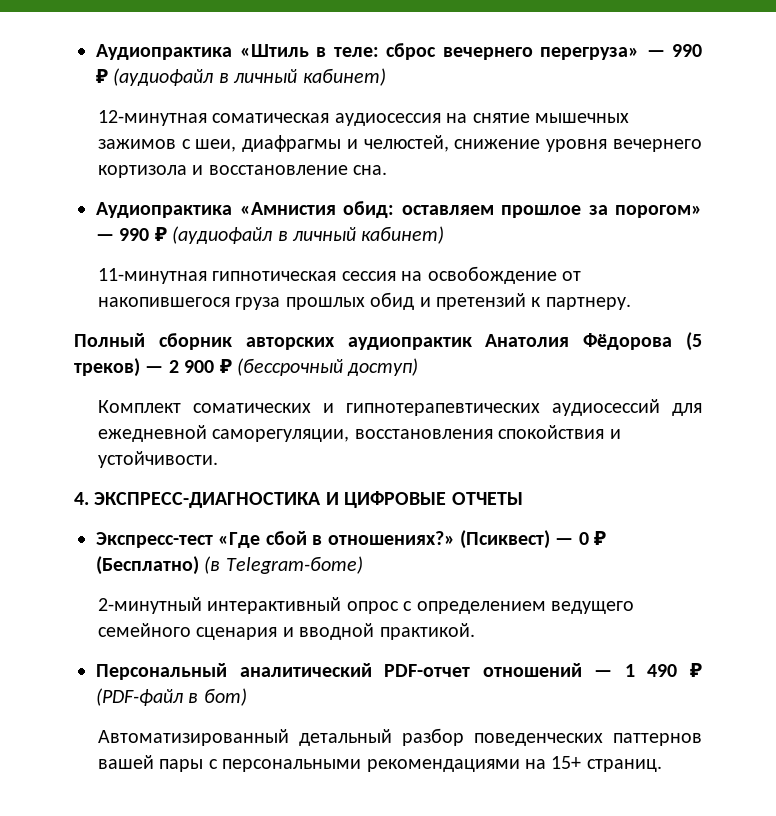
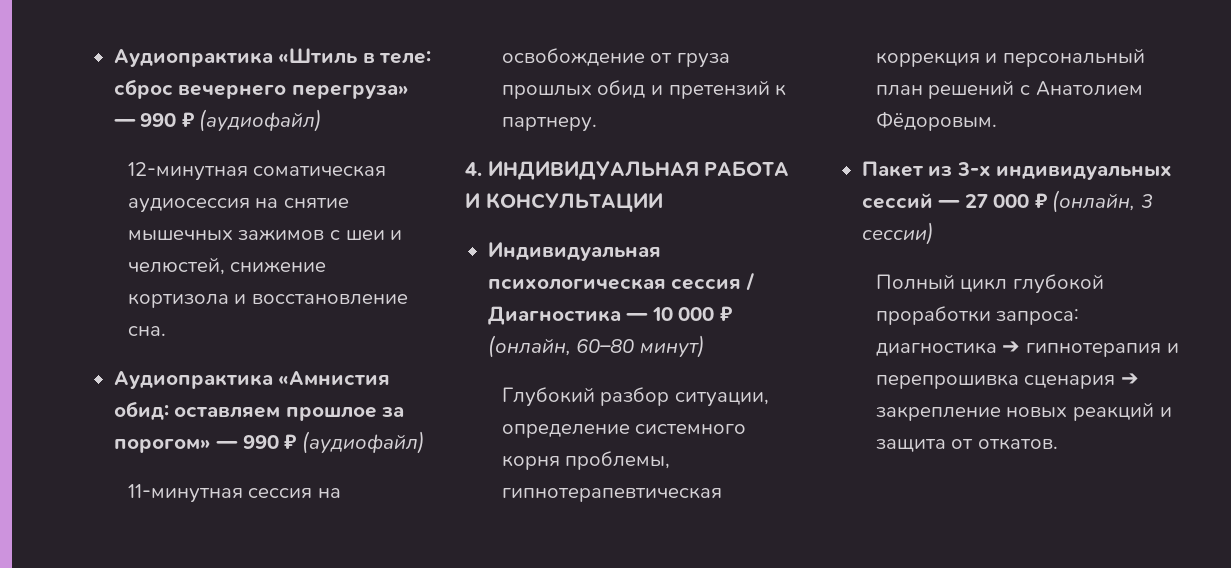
- Аудиопрактика «Штиль в теле: сброс вечернего перегруза» — 990 ₽ (аудиофайл в личный кабинет)
+ Аудиопрактика «Штиль в теле: сброс вечернего перегруза» — 990 ₽ (аудиофайл)
- 12-минутная соматическая аудиосессия на снятие мышечных зажимов с шеи, диафрагмы и челюстей, снижение уровня вечернего кортизола и восстановление сна.
+ 12-минутная соматическая аудиосессия на снятие мышечных зажимов с шеи и челюстей, снижение кортизола и восстановление сна.
- Аудиопрактика «Амнистия обид: оставляем прошлое за порогом» — 990 ₽ (аудиофайл в личный кабинет)
+ Аудиопрактика «Амнистия обид: оставляем прошлое за порогом» — 990 ₽ (аудиофайл)
- 11-минутная гипнотическая сессия на освобождение от накопившегося груза прошлых обид и претензий к партнеру.
+ 11-минутная сессия на освобождение от груза прошлых обид и претензий к партнеру.
- Полный сборник авторских аудиопрактик Анатолия Фёдорова (5 треков) — 2 900 ₽ (бессрочный доступ)
- Комплект соматических и гипнотерапевтических аудиосессий для ежедневной саморегуляции, восстановления спокойствия и устойчивости.
- 4. ЭКСПРЕСС-ДИАГНОСТИКА И ЦИФРОВЫЕ ОТЧЕТЫ
- Экспресс-тест «Где сбой в отношениях?» (Псиквест) — 0 ₽ (Бесплатно) (в Telegram-боте)
- 2-минутный интерактивный опрос с определением ведущего семейного сценария и вводной практикой.
- Персональный аналитический PDF-отчет отношений — 1 490 ₽ (PDF-файл в бот)
- Автоматизированный детальный разбор поведенческих паттернов вашей пары с персональными рекомендациями на 15+ страниц.
+ 4. ИНДИВИДУАЛЬНАЯ РАБОТА И КОНСУЛЬТАЦИИ
+ Индивидуальная психологическая сессия / Диагностика — 10 000 ₽ (онлайн, 60–80 минут)
+ Глубокий разбор ситуации, определение системного корня проблемы, гипнотерапевтическая коррекция и персональный план решений с Анатолием Фёдоровым.
+ Пакет из 3-х индивидуальных сессий — 27 000 ₽ (онлайн, 3 сессии)
+ Полный цикл глубокой проработки запроса: диагностика ➔ гипнотерапия и перепрошивка сценария ➔ закрепление новых реакций и защита от откатов.

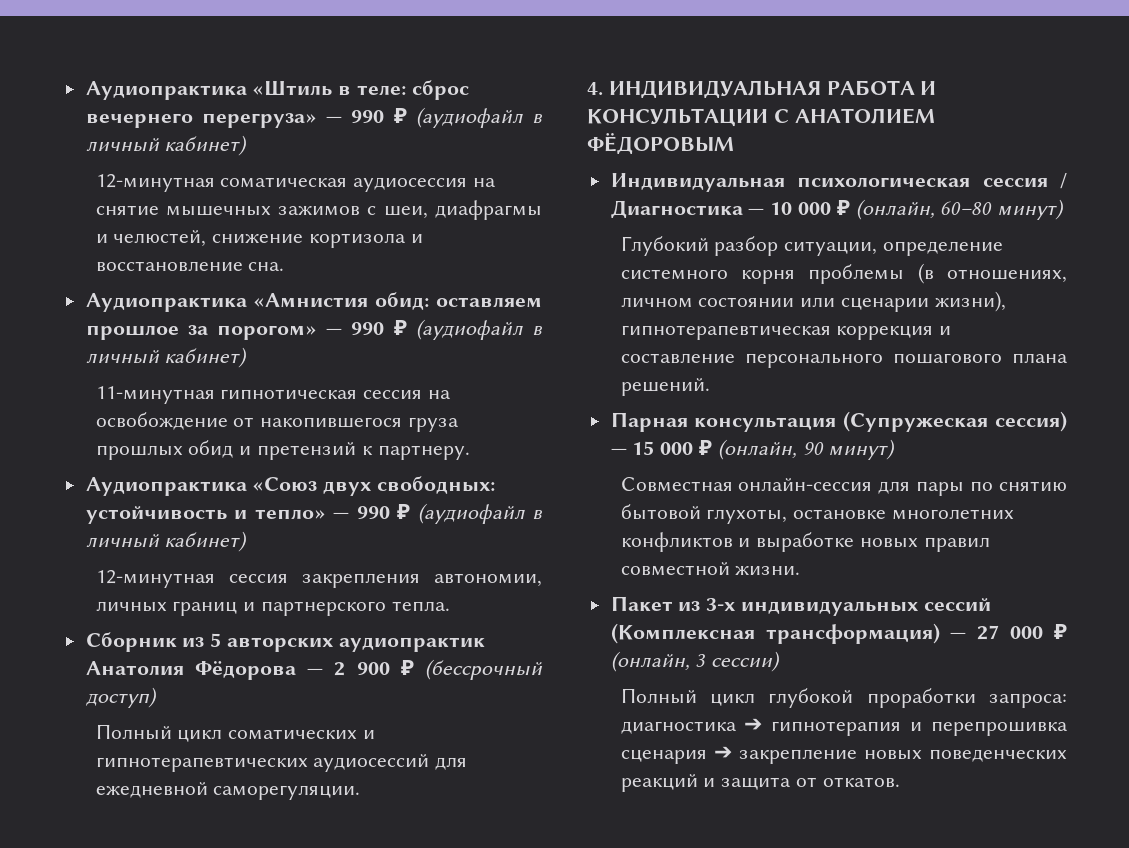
- Аудиопрактика «Штиль в теле: сброс вечернего перегруза» — 990 ₽ (аудиофайл)
+ Аудиопрактика «Штиль в теле: сброс вечернего перегруза» — 990 ₽ (аудиофайл в личный кабинет)
- 12-минутная соматическая аудиосессия на снятие мышечных зажимов с шеи и челюстей, снижение кортизола и восстановление сна.
+ 12-минутная соматическая аудиосессия на снятие мышечных зажимов с шеи, диафрагмы и челюстей, снижение кортизола и восстановление сна.
- Аудиопрактика «Амнистия обид: оставляем прошлое за порогом» — 990 ₽ (аудиофайл)
+ Аудиопрактика «Амнистия обид: оставляем прошлое за порогом» — 990 ₽ (аудиофайл в личный кабинет)
- 11-минутная сессия на освобождение от груза прошлых обид и претензий к партнеру.
+ 11-минутная гипнотическая сессия на освобождение от накопившегося груза прошлых обид и претензий к партнеру.
+ Аудиопрактика «Союз двух свободных: устойчивость и тепло» — 990 ₽ (аудиофайл в личный кабинет)
+ 12-минутная сессия закрепления автономии, личных границ и партнерского тепла.
+ Сборник из 5 авторских аудиопрактик Анатолия Фёдорова — 2 900 ₽ (бессрочный доступ)
+ Полный цикл соматических и гипнотерапевтических аудиосессий для ежедневной саморегуляции.
- 4. ИНДИВИДУАЛЬНАЯ РАБОТА И КОНСУЛЬТАЦИИ
+ 4. ИНДИВИДУАЛЬНАЯ РАБОТА И КОНСУЛЬТАЦИИ С АНАТОЛИЕМ ФЁДОРОВЫМ
- Глубокий разбор ситуации, определение системного корня проблемы, гипнотерапевтическая коррекция и персональный план решений с Анатолием Фёдоровым.
+ Глубокий разбор ситуации, определение системного корня проблемы (в отношениях, личном состоянии или сценарии жизни), гипнотерапевтическая коррекция и составление персонального пошагового плана решений.
+ Парная консультация (Супружеская сессия) — 15 000 ₽ (онлайн, 90 минут)
+ Совместная онлайн-сессия для пары по снятию бытовой глухоты, остановке многолетних конфликтов и выработке новых правил совместной жизни.
- Пакет из 3-х индивидуальных сессий — 27 000 ₽ (онлайн, 3 сессии)
+ Пакет из 3-х индивидуальных сессий (Комплексная трансформация) — 27 000 ₽ (онлайн, 3 сессии)
- Полный цикл глубокой проработки запроса: диагностика ➔ гипнотерапия и перепрошивка сценария ➔ закрепление новых реакций и защита от откатов.
+ Полный цикл глубокой проработки запроса: диагностика ➔ гипнотерапия и перепрошивка сценария ➔ закрепление новых поведенческих реакций и защита от откатов.

